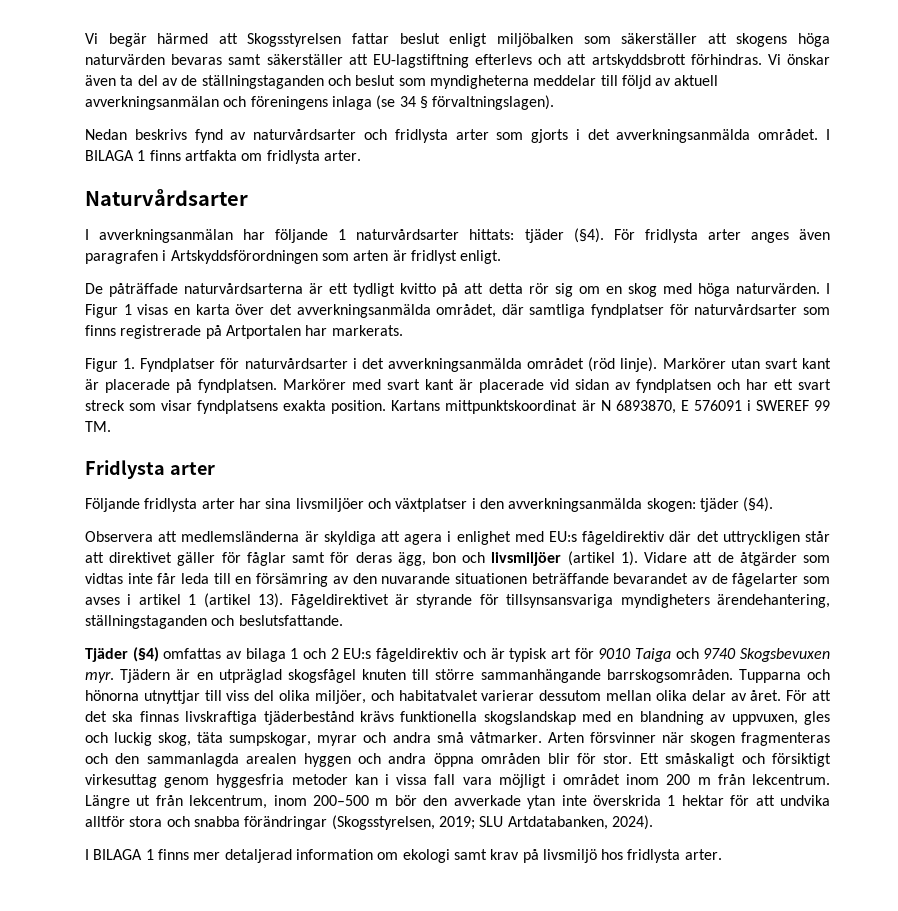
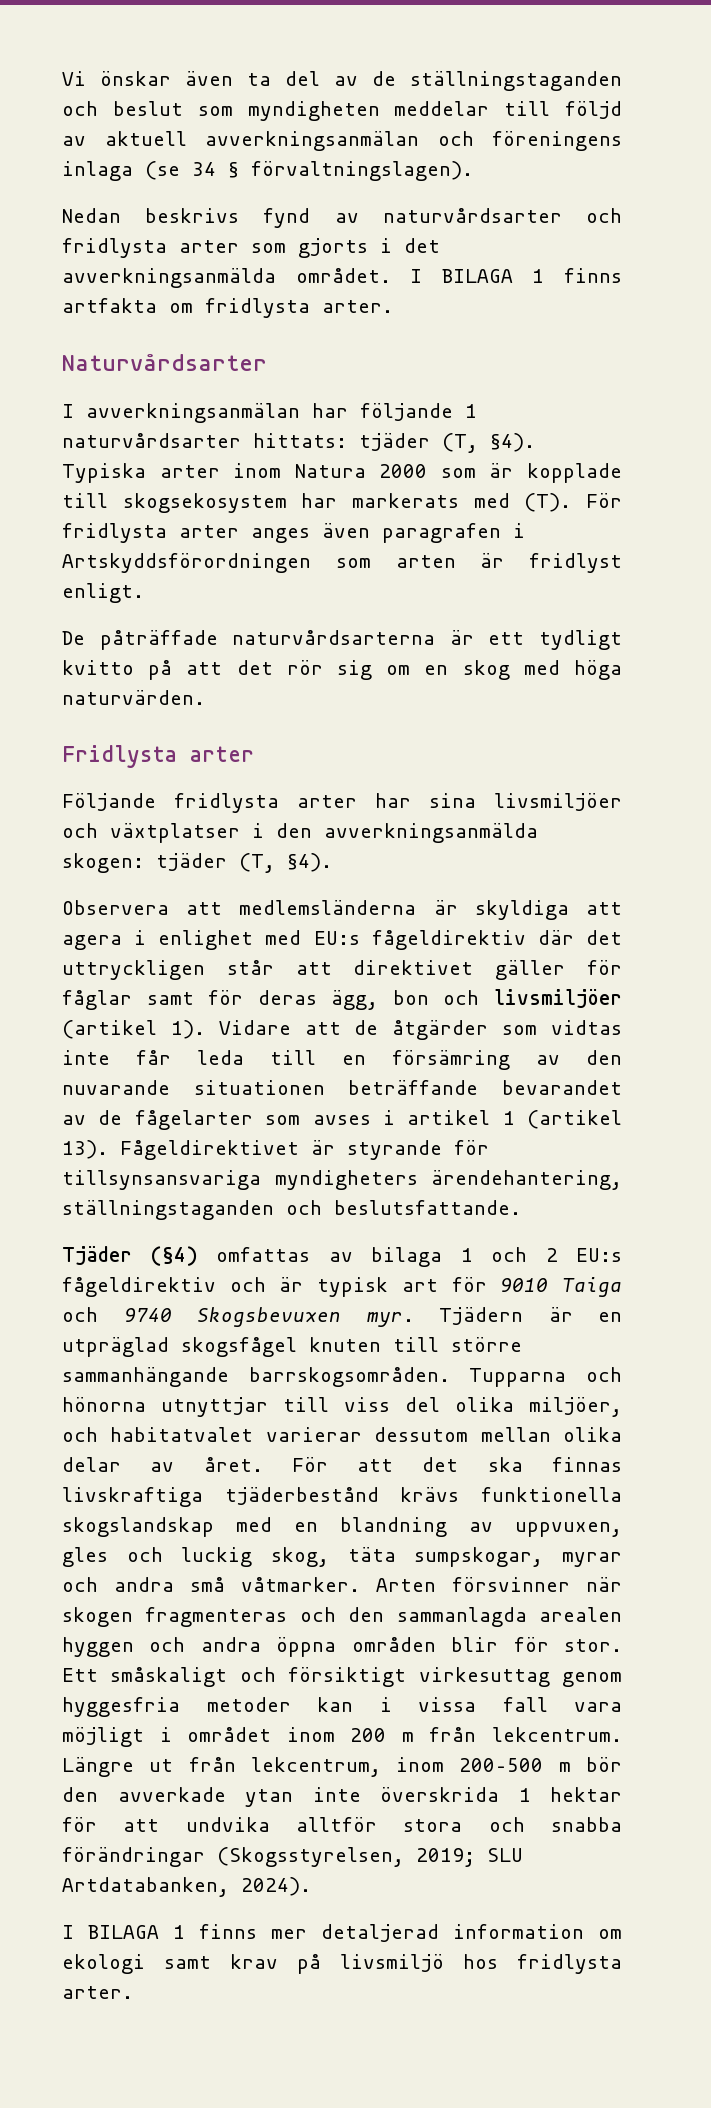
- Vi begär härmed att Skogsstyrelsen fattar beslut enligt miljöbalken som säkerställer att skogens höga naturvärden bevaras samt säkerställer att EU-lagstiftning efterlevs och att artskyddsbrott förhindras. Vi önskar även ta del av de ställningstaganden och beslut som myndigheterna meddelar till följd av aktuell avverkningsanmälan och föreningens inlaga (se 34 § förvaltningslagen).
+ Vi önskar även ta del av de ställningstaganden och beslut som myndigheten meddelar till följd av aktuell avverkningsanmälan och föreningens inlaga (se 34 § förvaltningslagen).
- I avverkningsanmälan har följande 1 naturvårdsarter hittats: tjäder (§4). För fridlysta arter anges även paragrafen i Artskyddsförordningen som arten är fridlyst enligt.
+ I avverkningsanmälan har följande 1 naturvårdsarter hittats: tjäder (T, §4). Typiska arter inom Natura 2000 som är kopplade till skogsekosystem har markerats med (T). För fridlysta arter anges även paragrafen i Artskyddsförordningen som arten är fridlyst enligt.
- De påträffade naturvårdsarterna är ett tydligt kvitto på att detta rör sig om en skog med höga naturvärden. I Figur 1 visas en karta över det avverkningsanmälda området, där samtliga fyndplatser för naturvårdsarter som finns registrerade på Artportalen har markerats.
- Figur 1. Fyndplatser för naturvårdsarter i det avverkningsanmälda området (röd linje). Markörer utan svart kant är placerade på fyndplatsen. Markörer med svart kant är placerade vid sidan av fyndplatsen och har ett svart streck som visar fyndplatsens exakta position. Kartans mittpunktskoordinat är N 6893870, E 576091 i SWEREF 99 TM.
+ De påträffade naturvårdsarterna är ett tydligt kvitto på att det rör sig om en skog med höga naturvärden.
- Följande fridlysta arter har sina livsmiljöer och växtplatser i den avverkningsanmälda skogen: tjäder (§4).
+ Följande fridlysta arter har sina livsmiljöer och växtplatser i den avverkningsanmälda skogen: tjäder (T, §4).

